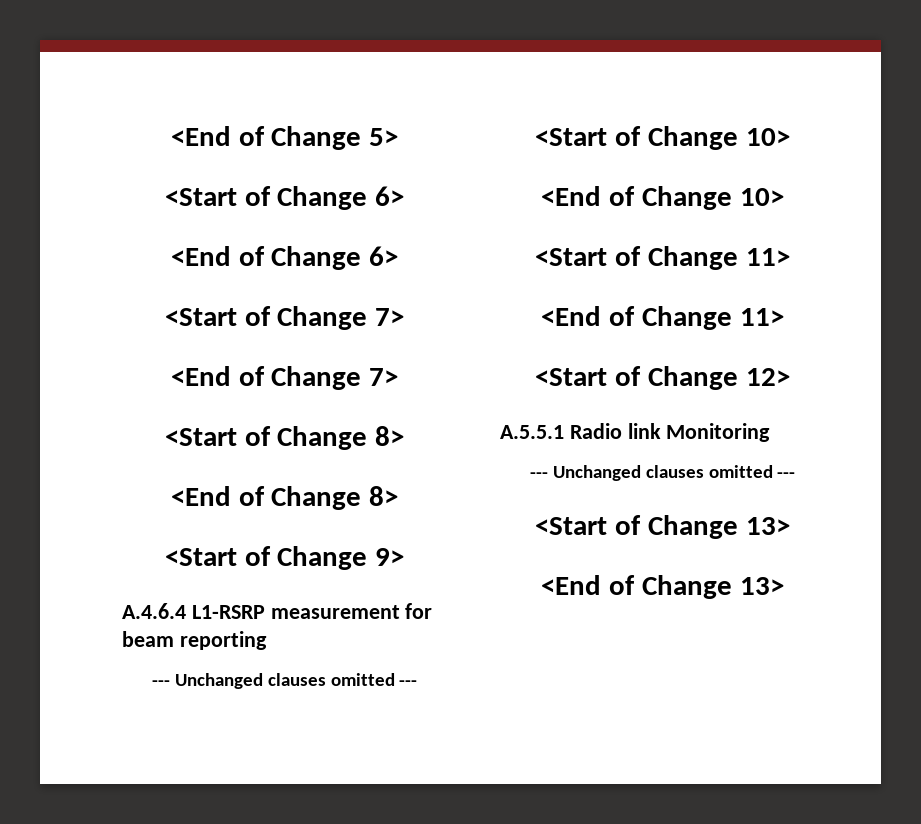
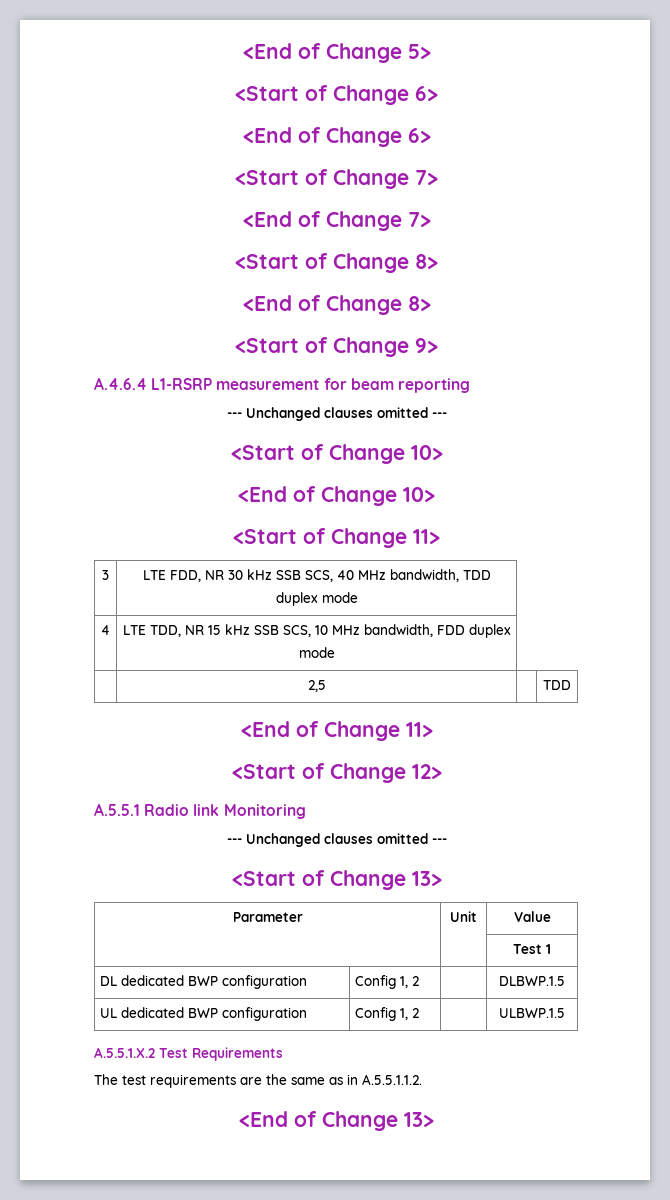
+ 3 | LTE FDD, NR 30 kHz SSB SCS, 40 MHz bandwidth, TDD duplex mode
+ 4 | LTE TDD, NR 15 kHz SSB SCS, 10 MHz bandwidth, FDD duplex mode
+ | 2,5 | | TDD
+ Parameter | Unit | Value
+ | | Test 1
+ DL dedicated BWP configuration | Config 1, 2 | | DLBWP.1.5
+ UL dedicated BWP configuration | Config 1, 2 | | ULBWP.1.5
+ A.5.5.1.X.2 Test Requirements
+ The test requirements are the same as in A.5.5.1.1.2.

